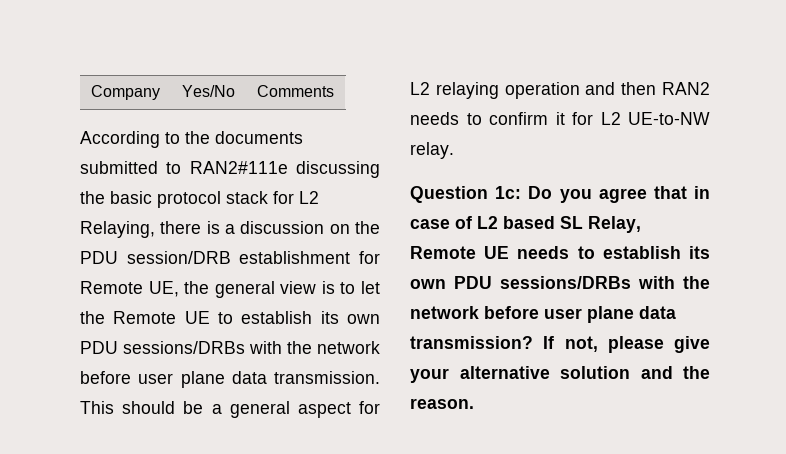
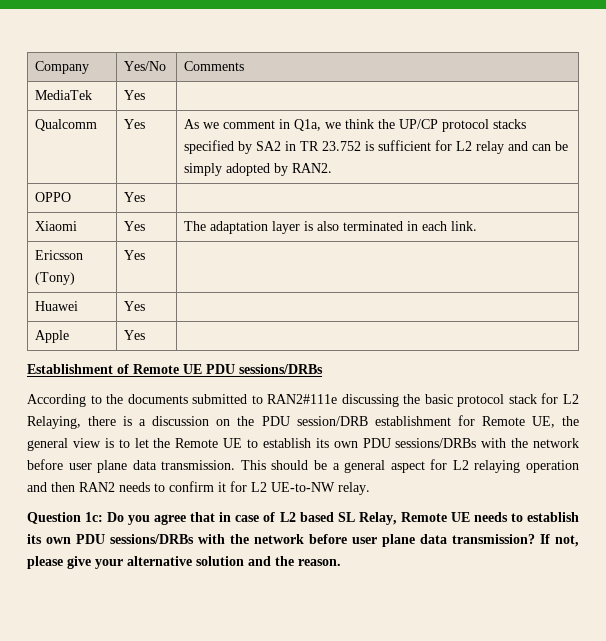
+ MediaTek | Yes |
+ Qualcomm | Yes | As we comment in Q1a, we think the UP/CP protocol stacks specified by SA2 in TR 23.752 is sufficient for L2 relay and can be simply adopted by RAN2.
+ OPPO | Yes |
+ Xiaomi | Yes | The adaptation layer is also terminated in each link.
+ Ericsson (Tony) | Yes |
+ Huawei | Yes |
+ Apple | Yes |
+ Establishment of Remote UE PDU sessions/DRBs

